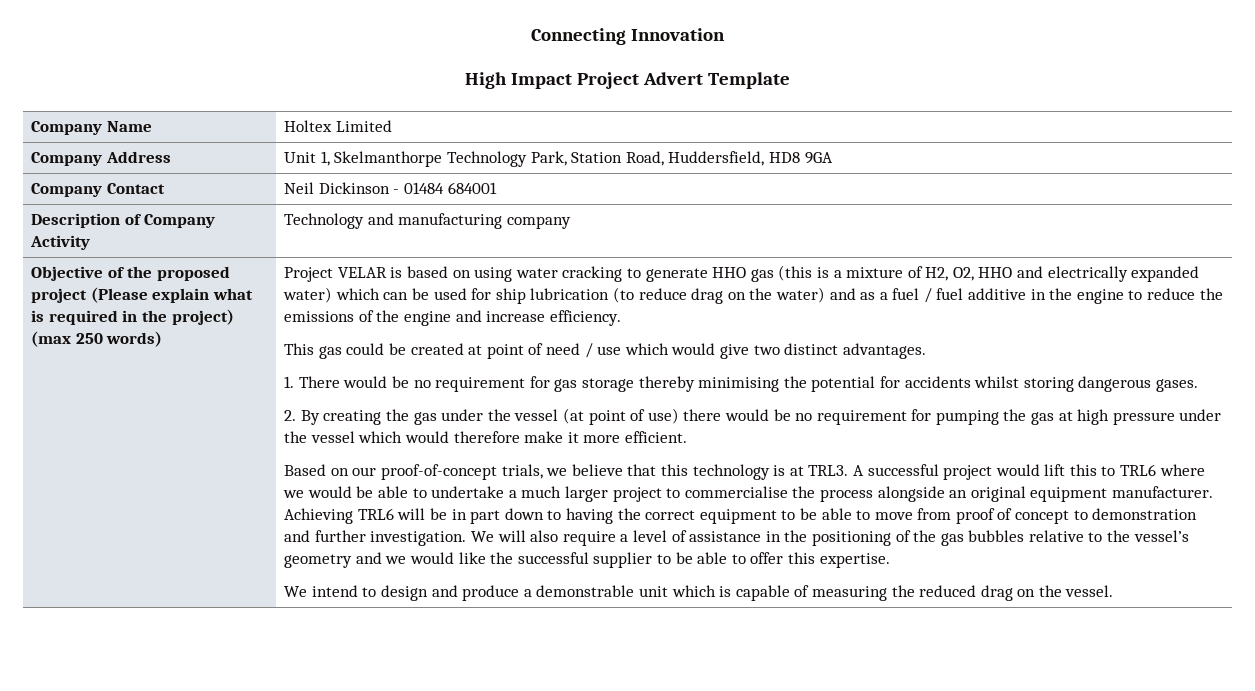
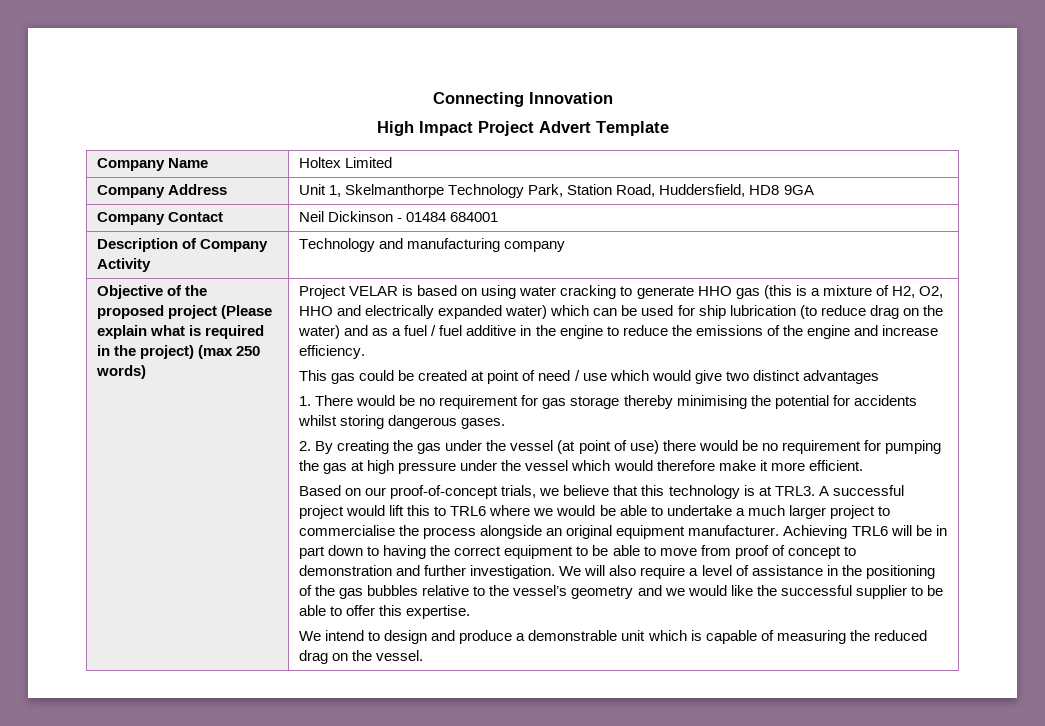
- This gas could be created at point of need / use which would give two distinct advantages.
+ This gas could be created at point of need / use which would give two distinct advantages

